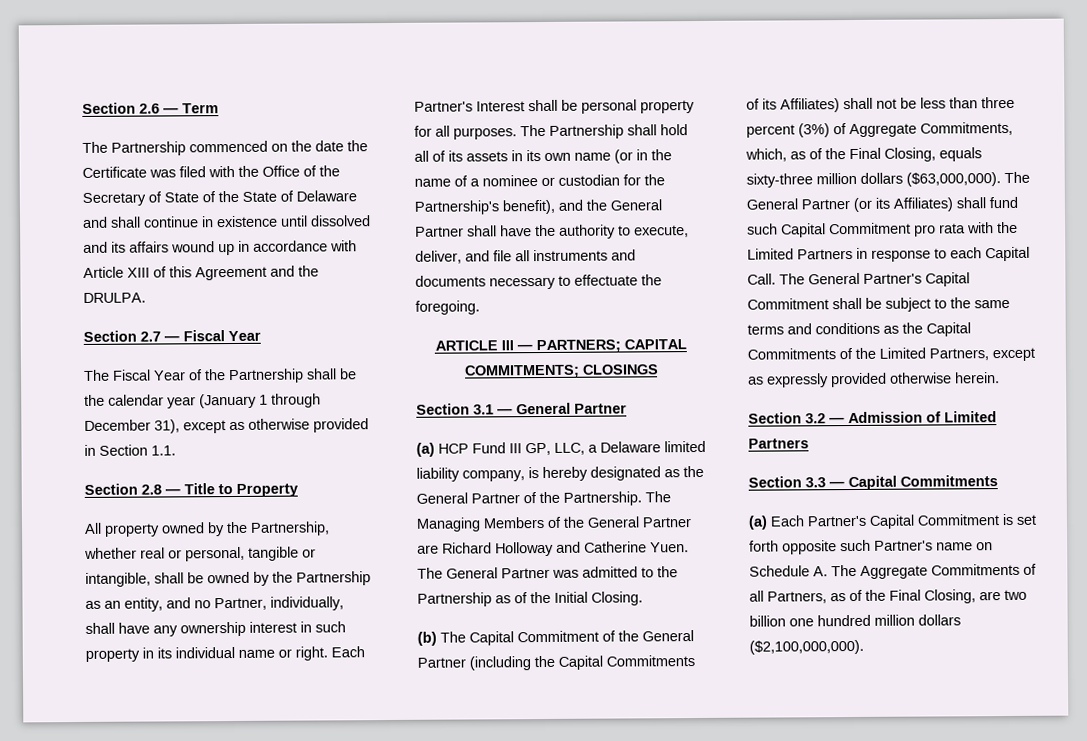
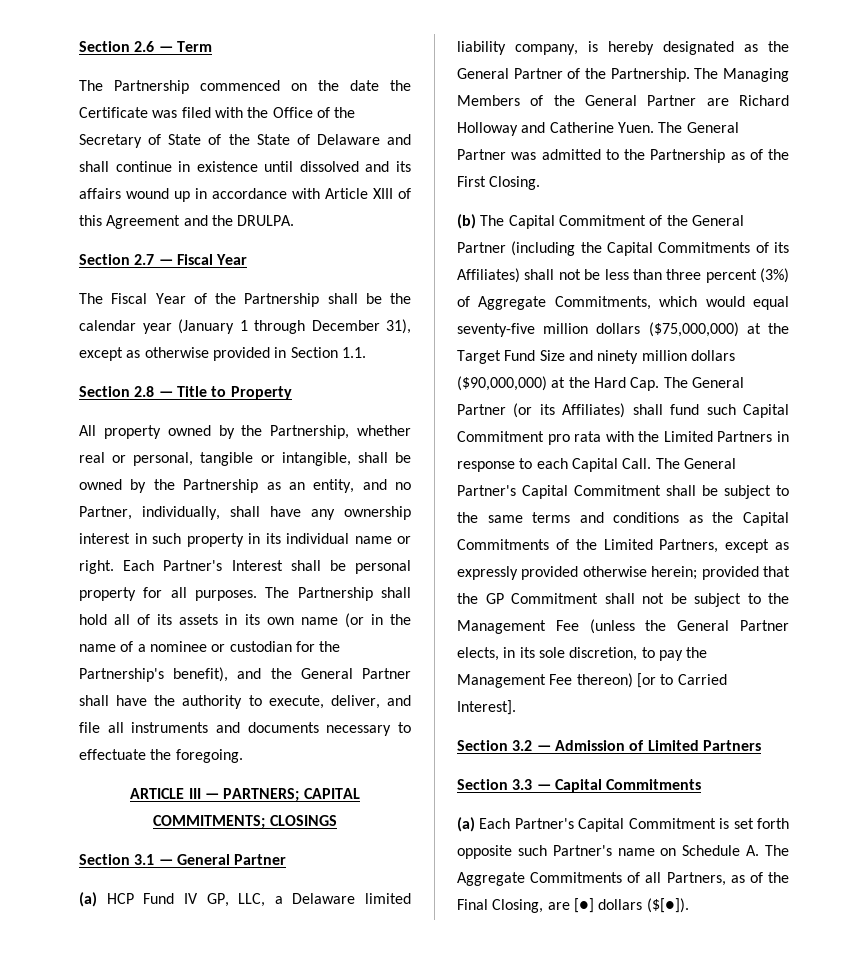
- (a) HCP Fund III GP, LLC, a Delaware limited liability company, is hereby designated as the General Partner of the Partnership.
+ (a) HCP Fund IV GP, LLC, a Delaware limited liability company, is hereby designated as the General Partner of the Partnership.
- The General Partner was admitted to the Partnership as of the Initial Closing.
+ The General Partner was admitted to the Partnership as of the First Closing.
- (b) The Capital Commitment of the General Partner (including the Capital Commitments of its Affiliates) shall not be less than three percent (3%) of Aggregate Commitments, which, as of the Final Closing, equals sixty-three million dollars ($63,000,000). The General Partner (or its Affiliates) shall fund such Capital Commitment pro rata with the Limited Partners in response to each Capital Call.
+ (b) The Capital Commitment of the General Partner (including the Capital Commitments of its Affiliates) shall not be less than three percent (3%) of Aggregate Commitments, which would equal seventy-five million dollars ($75,000,000) at the Target Fund Size and ninety million dollars ($90,000,000) at the Hard Cap. The General Partner (or its Affiliates) shall fund such Capital Commitment pro rata with the Limited Partners in response to each Capital Call.
- The General Partner's Capital Commitment shall be subject to the same terms and conditions as the Capital Commitments of the Limited Partners, except as expressly provided otherwise herein.
+ The General Partner's Capital Commitment shall be subject to the same terms and conditions as the Capital Commitments of the Limited Partners, except as expressly provided otherwise herein; provided that the GP Commitment shall not be subject to the Management Fee (unless the General Partner elects, in its sole discretion, to pay the Management Fee thereon) [or to Carried Interest].
- (a) Each Partner's Capital Commitment is set forth opposite such Partner's name on Schedule A. The Aggregate Commitments of all Partners, as of the Final Closing, are two billion one hundred million dollars ($2,100,000,000).
+ (a) Each Partner's Capital Commitment is set forth opposite such Partner's name on Schedule A. The Aggregate Commitments of all Partners, as of the Final Closing, are [●] dollars ($[●]).

